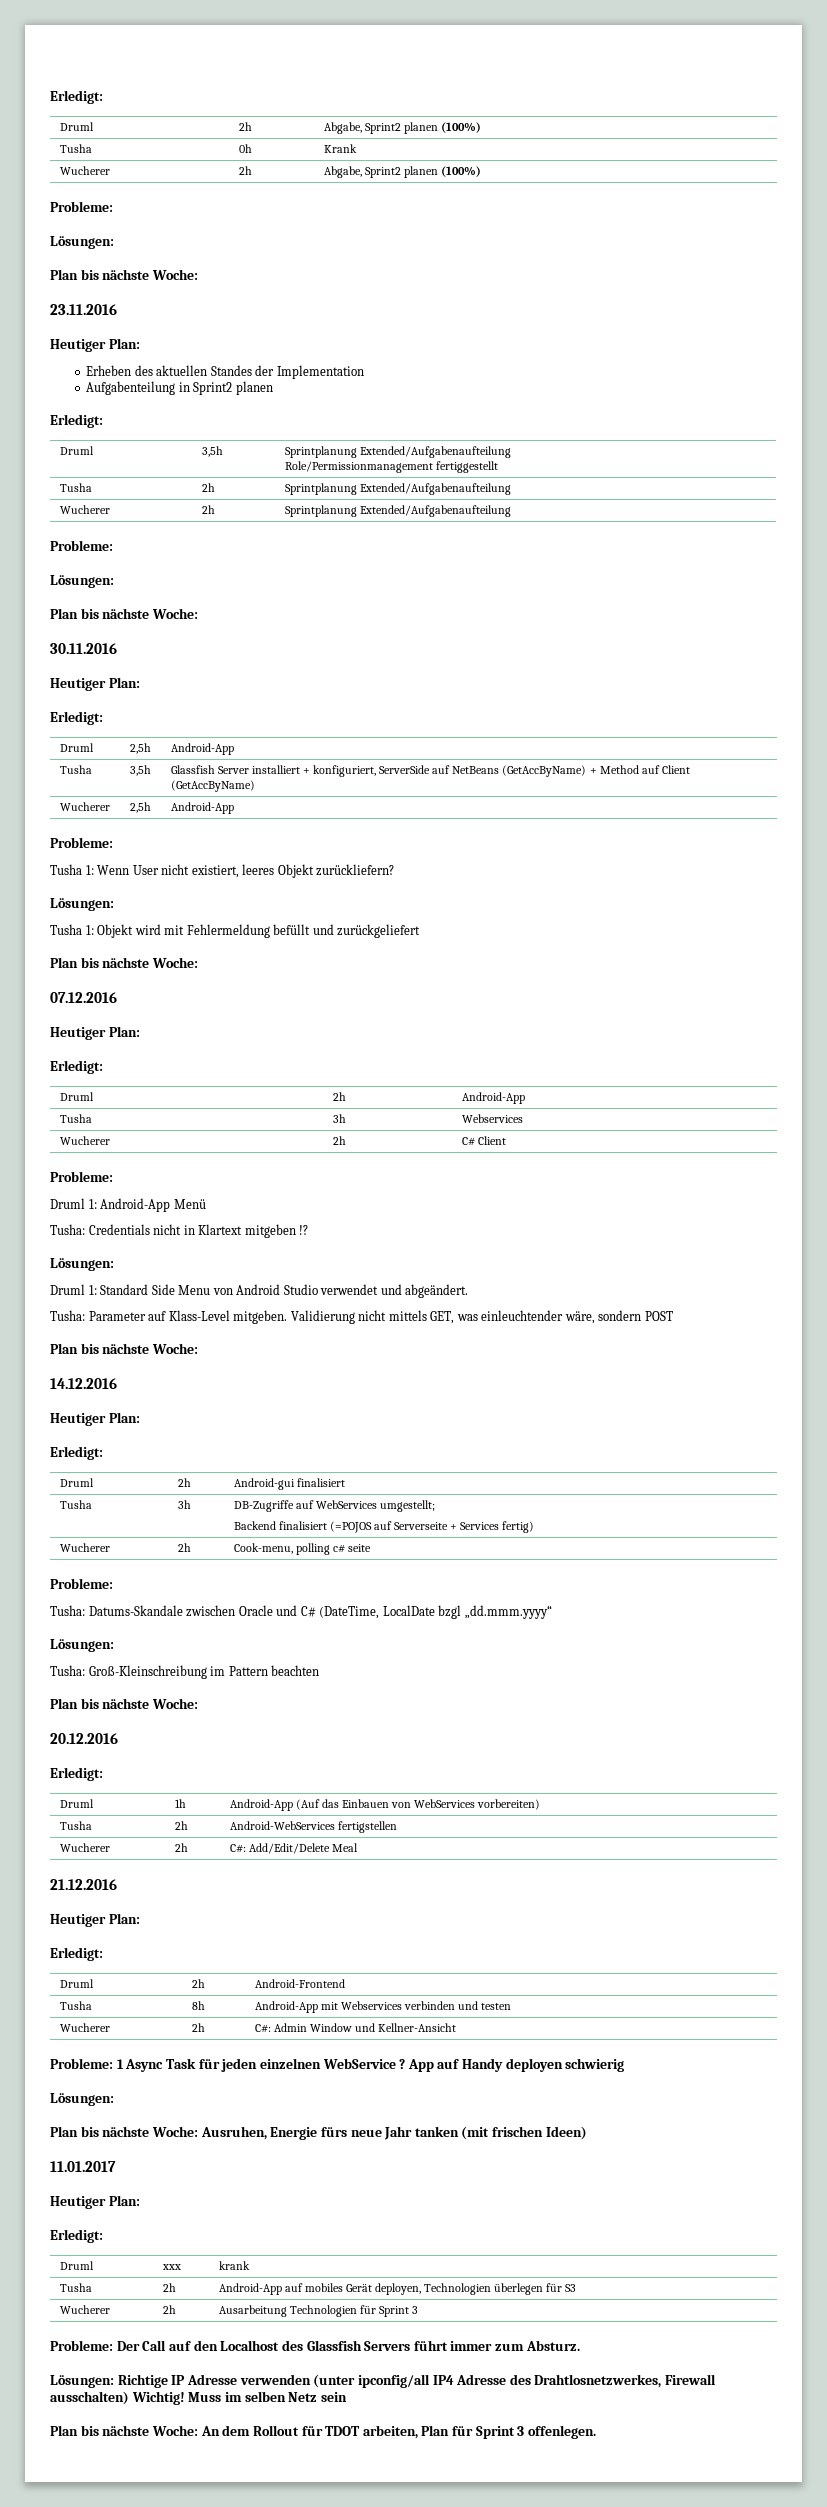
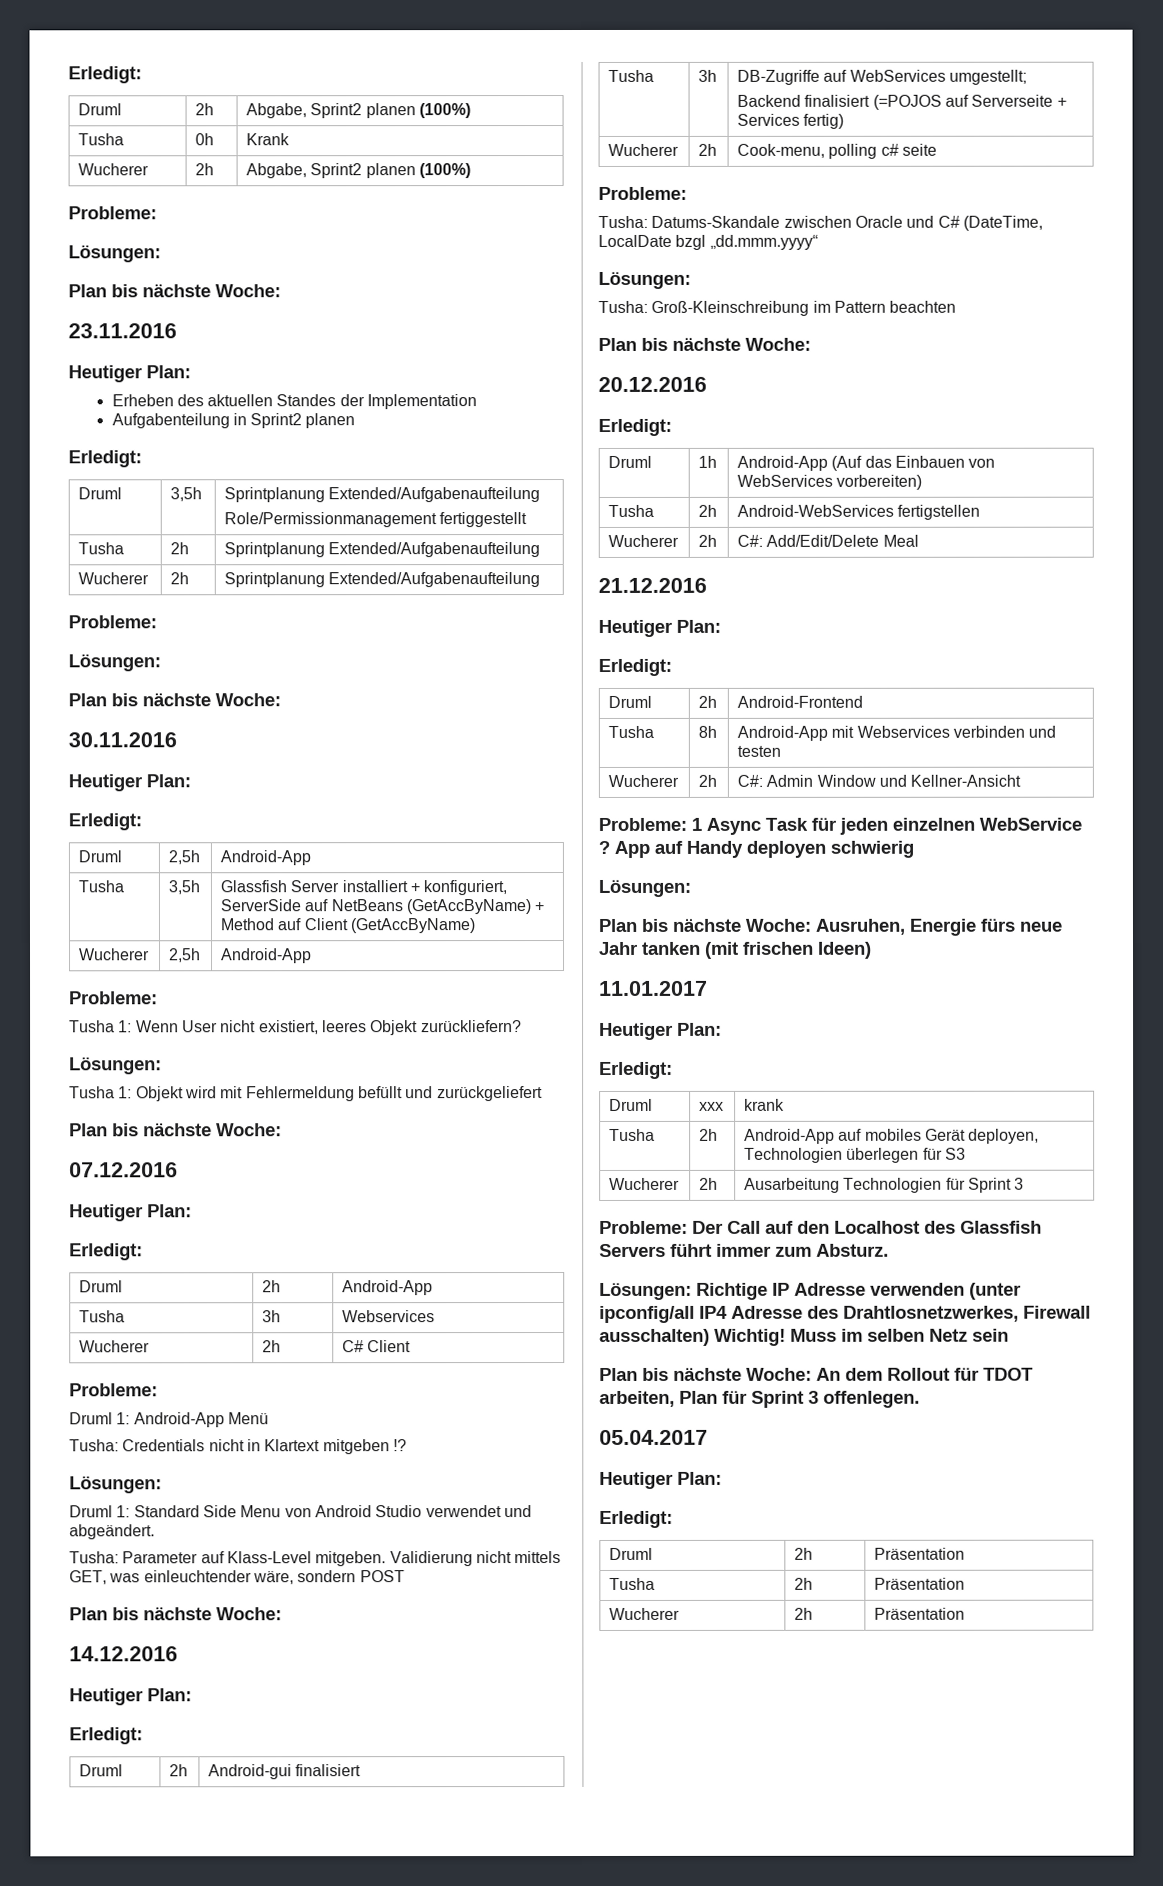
+ 05.04.2017
+ Heutiger Plan:
+ Erledigt:
+ Druml | 2h | Präsentation
+ Tusha | 2h | Präsentation
+ Wucherer | 2h | Präsentation

